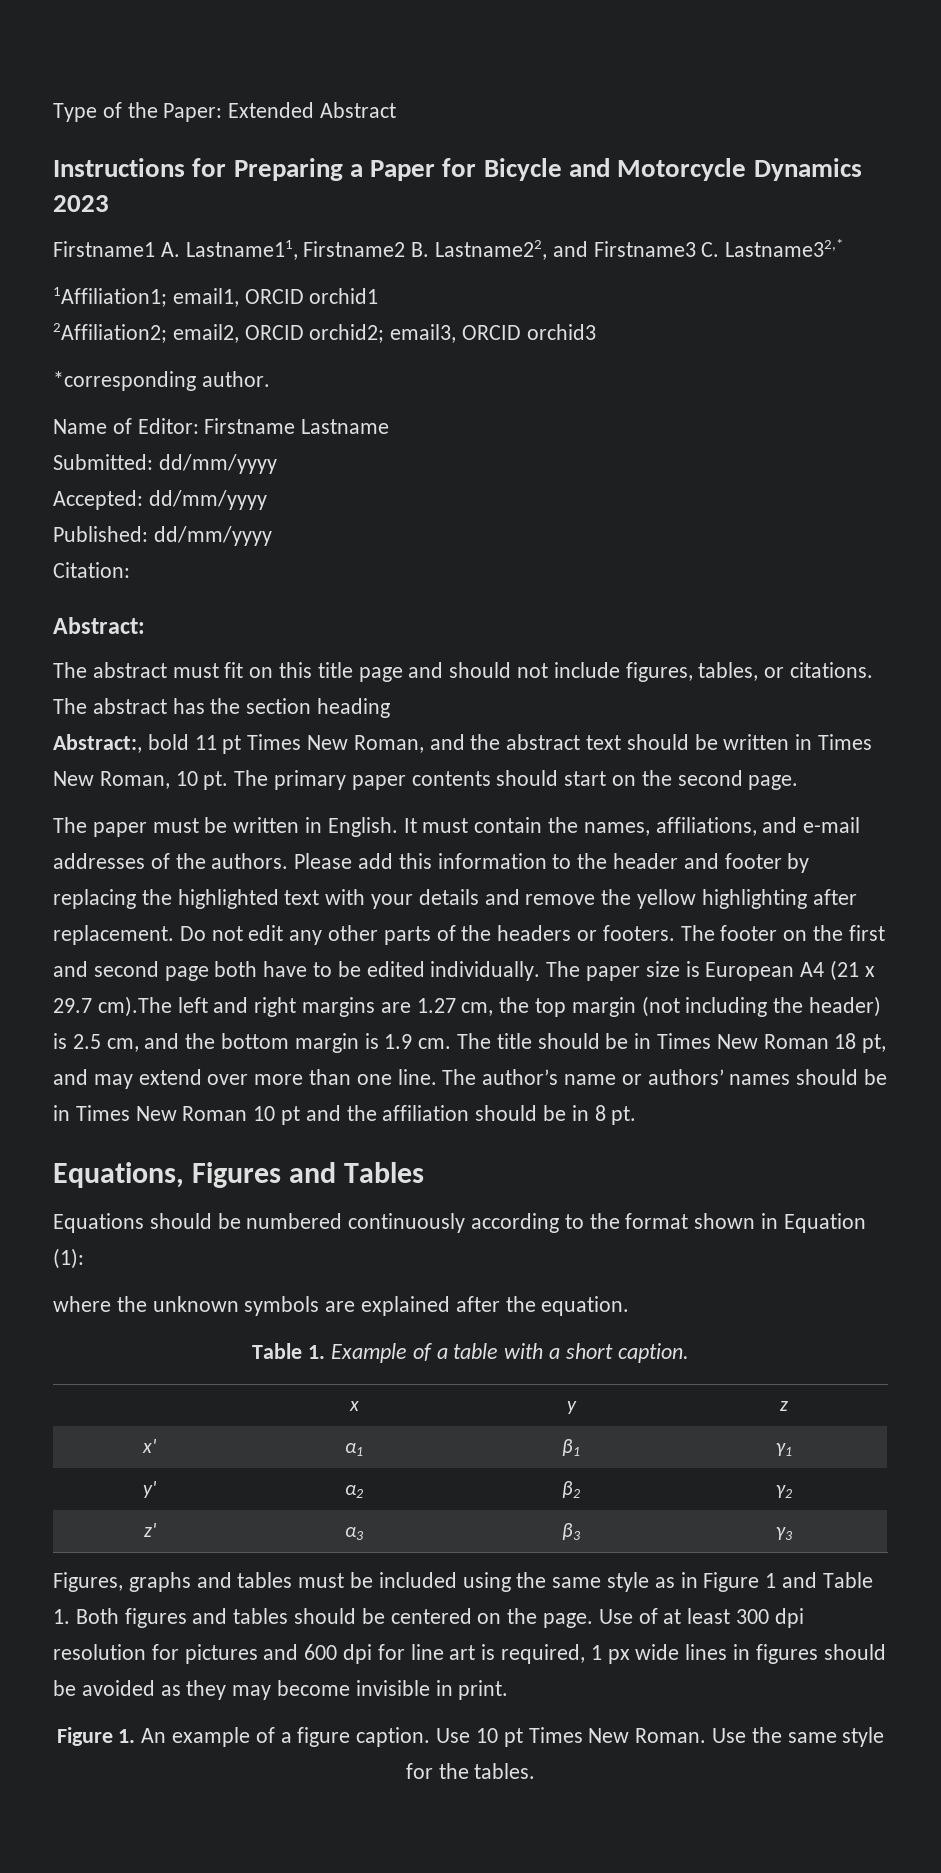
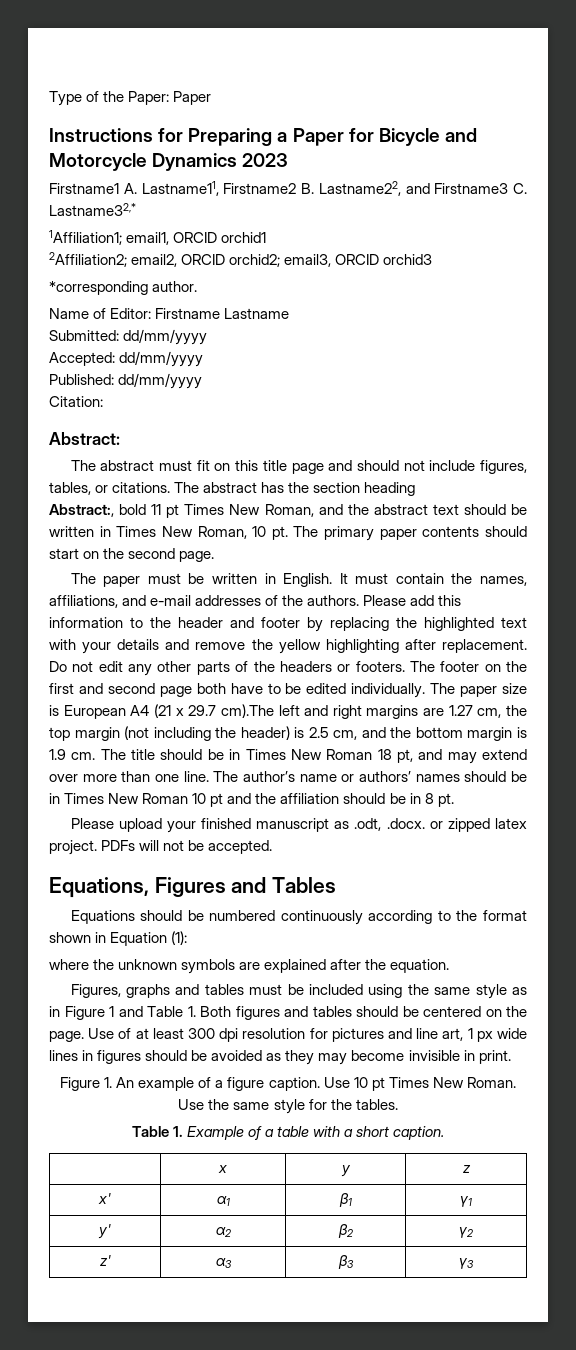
- Type of the Paper: Extended Abstract
+ Type of the Paper: Paper
+ Please upload your finished manuscript as .odt, .docx. or zipped latex project. PDFs will not be accepted.
+ Figures, graphs and tables must be included using the same style as in Figure 1 and Table 1. Both figures and tables should be centered on the page. Use of at least 300 dpi resolution for pictures and line art, 1 px wide lines in figures should be avoided as they may become invisible in print.
+ Figure 1. An example of a figure caption. Use 10 pt Times New Roman. Use the same style for the tables.
- Figures, graphs and tables must be included using the same style as in Figure 1 and Table 1. Both figures and tables should be centered on the page. Use of at least 300 dpi resolution for pictures and 600 dpi for line art is required, 1 px wide lines in figures should be avoided as they may become invisible in print.
- Figure 1. An example of a figure caption. Use 10 pt Times New Roman. Use the same style for the tables.

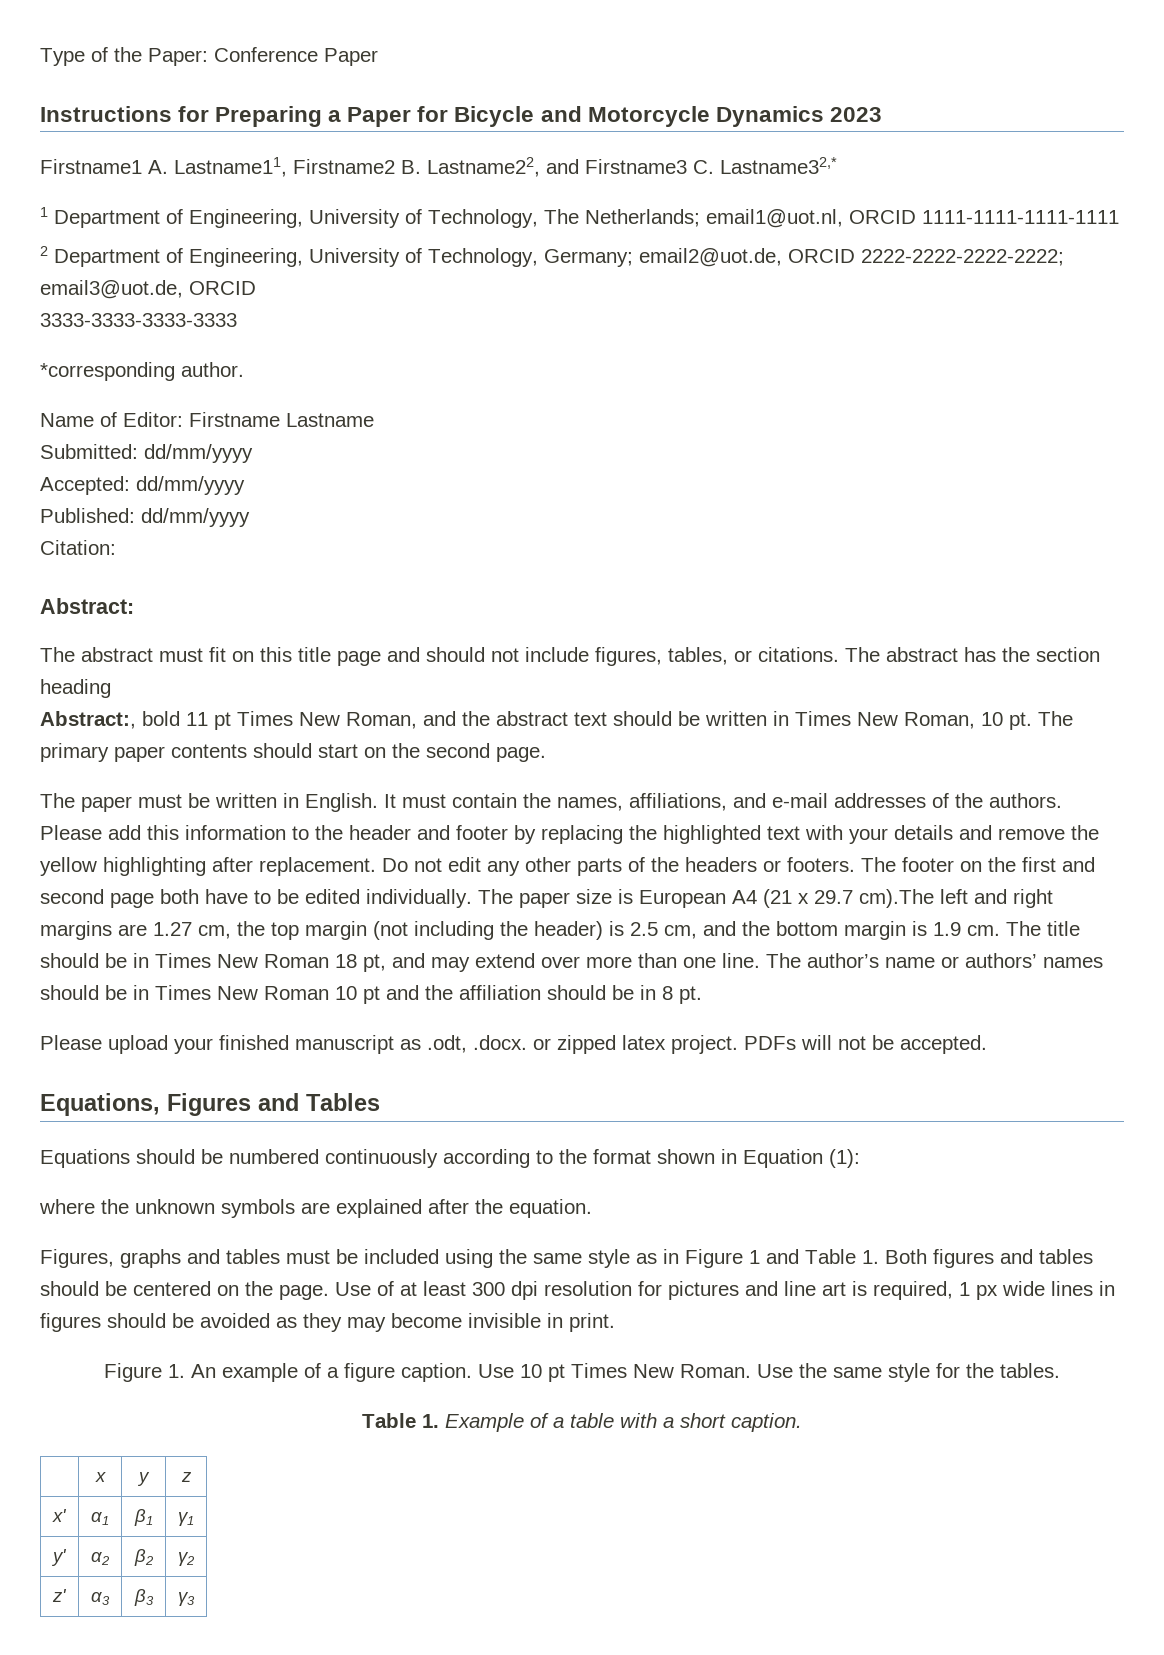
- Type of the Paper: Paper
+ Type of the Paper: Conference Paper
- 1Affiliation1; email1, ORCID orchid1
- 2Affiliation2; email2, ORCID orchid2; email3, ORCID orchid3
+ 1 Department of Engineering, University of Technology, The Netherlands; email1@uot.nl, ORCID 1111-1111-1111-1111
+ 2 Department of Engineering, University of Technology, Germany; email2@uot.de, ORCID 2222-2222-2222-2222; email3@uot.de, ORCID
+ 3333-3333-3333-3333
- Use of at least 300 dpi resolution for pictures and line art, 1 px wide lines in figures should be avoided as they may become invisible in print.
+ Use of at least 300 dpi resolution for pictures and line art is required, 1 px wide lines in figures should be avoided as they may become invisible in print.

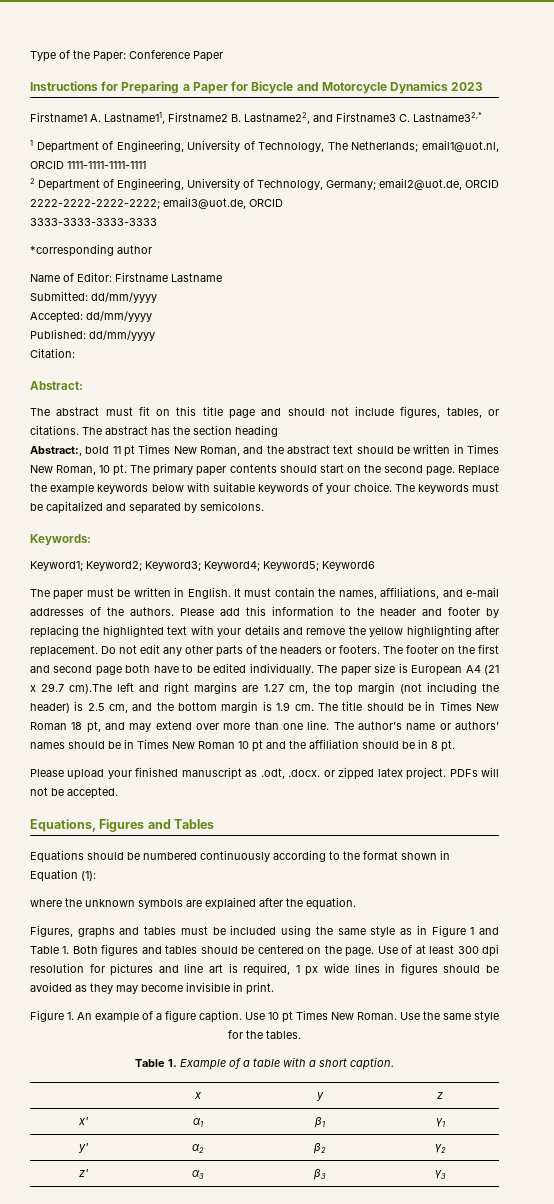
- *corresponding author.
+ *corresponding author
+ Replace the example keywords below with suitable keywords of your choice. The keywords must be capitalized and separated by semicolons.
+ Keywords:
+ Keyword1; Keyword2; Keyword3; Keyword4; Keyword5; Keyword6

